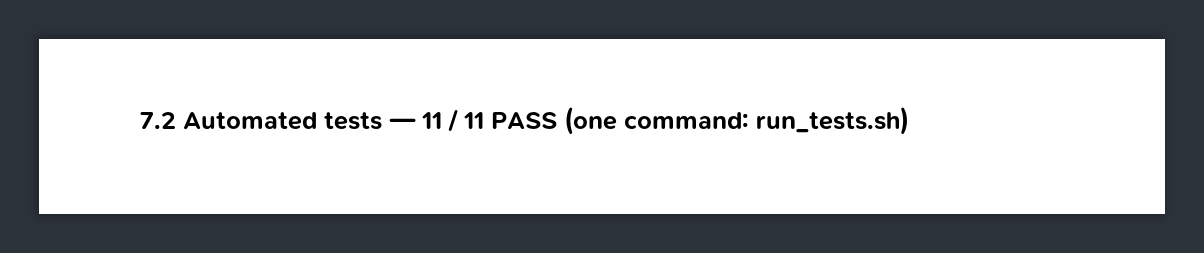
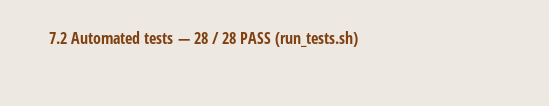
- 7.2 Automated tests — 11 / 11 PASS (one command: run_tests.sh)
+ 7.2 Automated tests — 28 / 28 PASS (run_tests.sh)

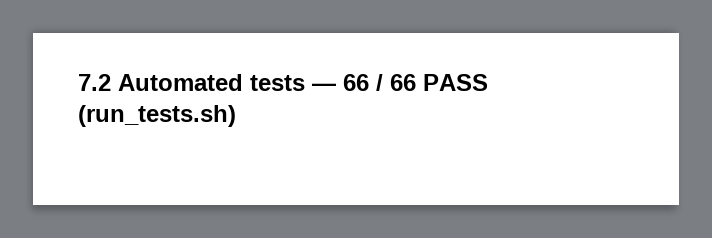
- 7.2 Automated tests — 28 / 28 PASS (run_tests.sh)
+ 7.2 Automated tests — 66 / 66 PASS (run_tests.sh)

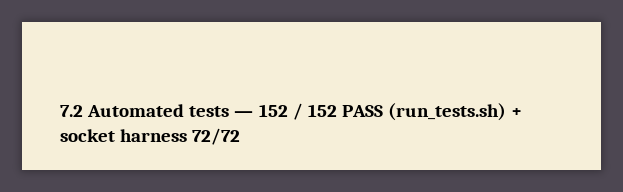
- 7.2 Automated tests — 66 / 66 PASS (run_tests.sh)
+ 7.2 Automated tests — 152 / 152 PASS (run_tests.sh) + socket harness 72/72

